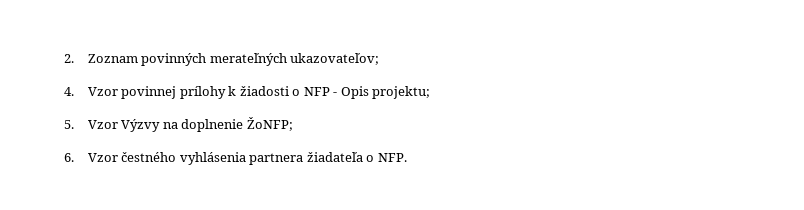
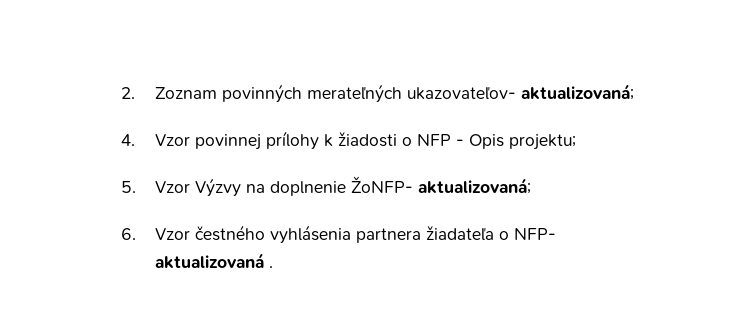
- 2. Zoznam povinných merateľných ukazovateľov;
+ 2. Zoznam povinných merateľných ukazovateľov- aktualizovaná;
- 5. Vzor Výzvy na doplnenie ŽoNFP;
+ 5. Vzor Výzvy na doplnenie ŽoNFP- aktualizovaná;
- 6. Vzor čestného vyhlásenia partnera žiadateľa o NFP.
+ 6. Vzor čestného vyhlásenia partnera žiadateľa o NFP- aktualizovaná .

